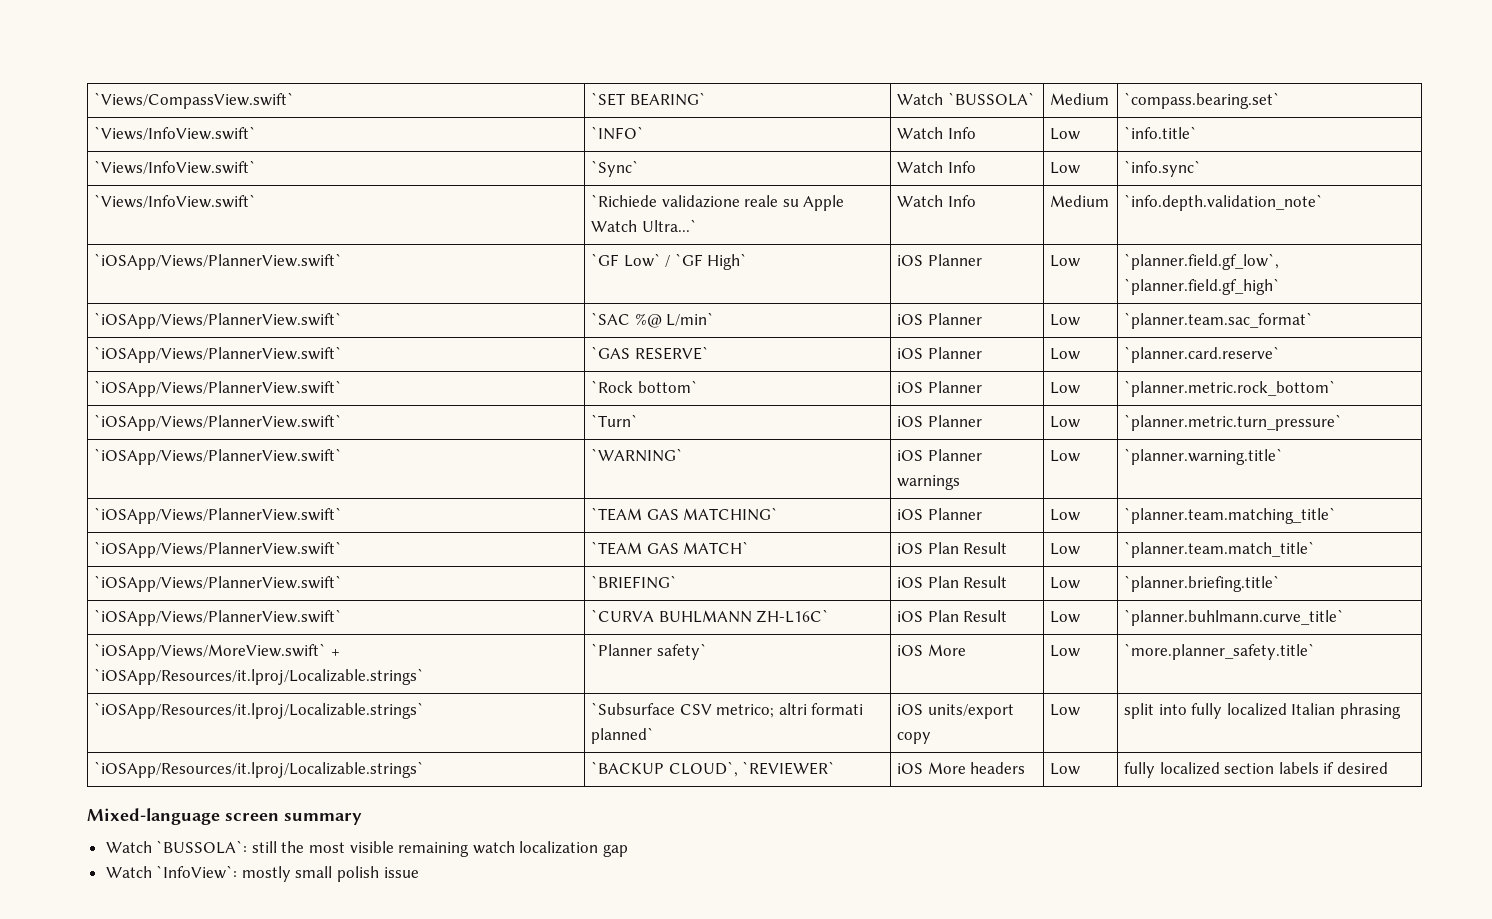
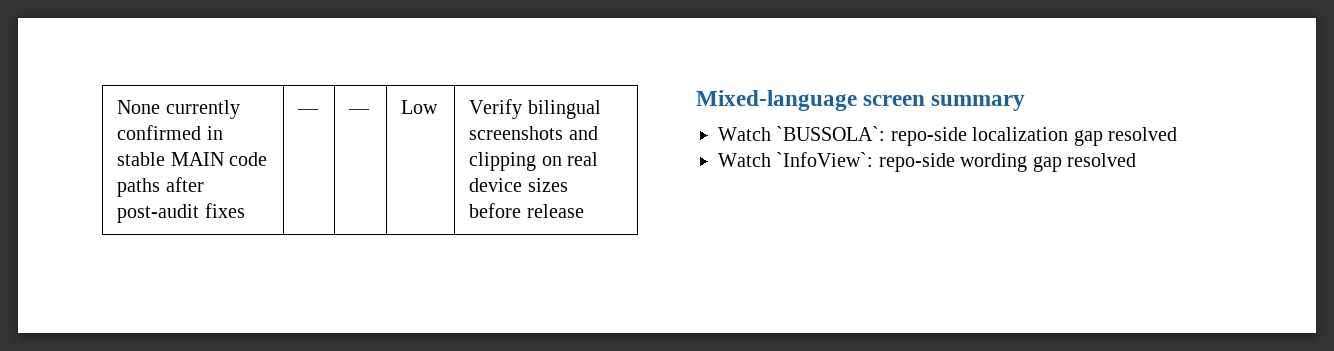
- `Views/CompassView.swift` | `SET BEARING` | Watch `BUSSOLA` | Medium | `compass.bearing.set`
- `Views/InfoView.swift` | `INFO` | Watch Info | Low | `info.title`
- `Views/InfoView.swift` | `Sync` | Watch Info | Low | `info.sync`
- `Views/InfoView.swift` | `Richiede validazione reale su Apple Watch Ultra...` | Watch Info | Medium | `info.depth.validation_note`
- `iOSApp/Views/PlannerView.swift` | `GF Low` / `GF High` | iOS Planner | Low | `planner.field.gf_low`, `planner.field.gf_high`
- `iOSApp/Views/PlannerView.swift` | `SAC %@ L/min` | iOS Planner | Low | `planner.team.sac_format`
- `iOSApp/Views/PlannerView.swift` | `GAS RESERVE` | iOS Planner | Low | `planner.card.reserve`
- `iOSApp/Views/PlannerView.swift` | `Rock bottom` | iOS Planner | Low | `planner.metric.rock_bottom`
- `iOSApp/Views/PlannerView.swift` | `Turn` | iOS Planner | Low | `planner.metric.turn_pressure`
- `iOSApp/Views/PlannerView.swift` | `WARNING` | iOS Planner warnings | Low | `planner.warning.title`
- `iOSApp/Views/PlannerView.swift` | `TEAM GAS MATCHING` | iOS Planner | Low | `planner.team.matching_title`
- `iOSApp/Views/PlannerView.swift` | `TEAM GAS MATCH` | iOS Plan Result | Low | `planner.team.match_title`
- `iOSApp/Views/PlannerView.swift` | `BRIEFING` | iOS Plan Result | Low | `planner.briefing.title`
- `iOSApp/Views/PlannerView.swift` | `CURVA BUHLMANN ZH-L16C` | iOS Plan Result | Low | `planner.buhlmann.curve_title`
- `iOSApp/Views/MoreView.swift` + `iOSApp/Resources/it.lproj/Localizable.strings` | `Planner safety` | iOS More | Low | `more.planner_safety.title`
- `iOSApp/Resources/it.lproj/Localizable.strings` | `Subsurface CSV metrico; altri formati planned` | iOS units/export copy | Low | split into fully localized Italian phrasing
- `iOSApp/Resources/it.lproj/Localizable.strings` | `BACKUP CLOUD`, `REVIEWER` | iOS More headers | Low | fully localized section labels if desired
+ None currently confirmed in stable MAIN code paths after post-audit fixes | — | — | Low | Verify bilingual screenshots and clipping on real device sizes before release
- Watch `BUSSOLA`: still the most visible remaining watch localization gap
+ Watch `BUSSOLA`: repo-side localization gap resolved
- Watch `InfoView`: mostly small polish issue
+ Watch `InfoView`: repo-side wording gap resolved

